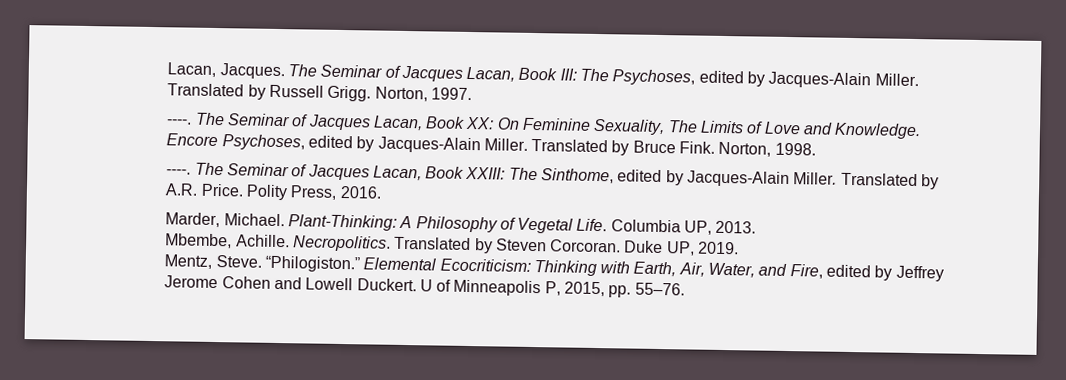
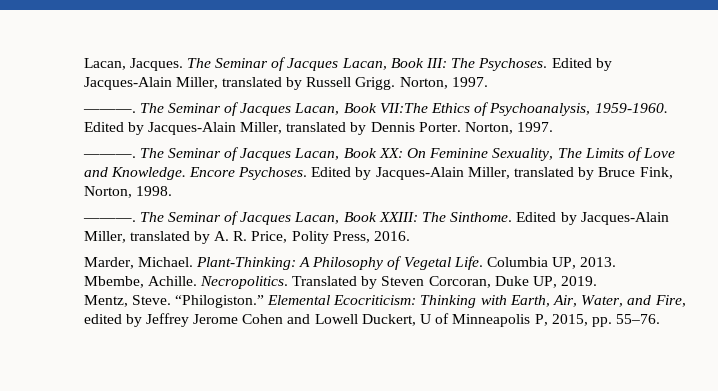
- The Seminar of Jacques Lacan, Book III: The Psychoses, edited by Jacques-Alain Miller. Translated by Russell Grigg. Norton, 1997.
- ----.
+ The Seminar of Jacques Lacan, Book III: The Psychoses. Edited by Jacques-Alain Miller, translated by Russell Grigg. Norton, 1997.
+ ———. The Seminar of Jacques Lacan, Book VII:The Ethics of Psychoanalysis, 1959-1960. Edited by Jacques-Alain Miller, translated by Dennis Porter. Norton, 1997.
+ ———.
- Encore Psychoses, edited by Jacques-Alain Miller. Translated by Bruce Fink. Norton, 1998.
- ----.
+ Encore Psychoses. Edited by Jacques-Alain Miller, translated by Bruce Fink, Norton, 1998.
+ ———.
- The Seminar of Jacques Lacan, Book XXIII: The Sinthome, edited by Jacques-Alain Miller. Translated by A.R. Price. Polity Press, 2016.
+ The Seminar of Jacques Lacan, Book XXIII: The Sinthome. Edited by Jacques-Alain Miller, translated by A. R. Price, Polity Press, 2016.
- Translated by Steven Corcoran. Duke UP, 2019.
+ Translated by Steven Corcoran, Duke UP, 2019.
- Elemental Ecocriticism: Thinking with Earth, Air, Water, and Fire, edited by Jeffrey Jerome Cohen and Lowell Duckert. U of Minneapolis P, 2015, pp. 55–76.
+ Elemental Ecocriticism: Thinking with Earth, Air, Water, and Fire, edited by Jeffrey Jerome Cohen and Lowell Duckert, U of Minneapolis P, 2015, pp. 55–76.

